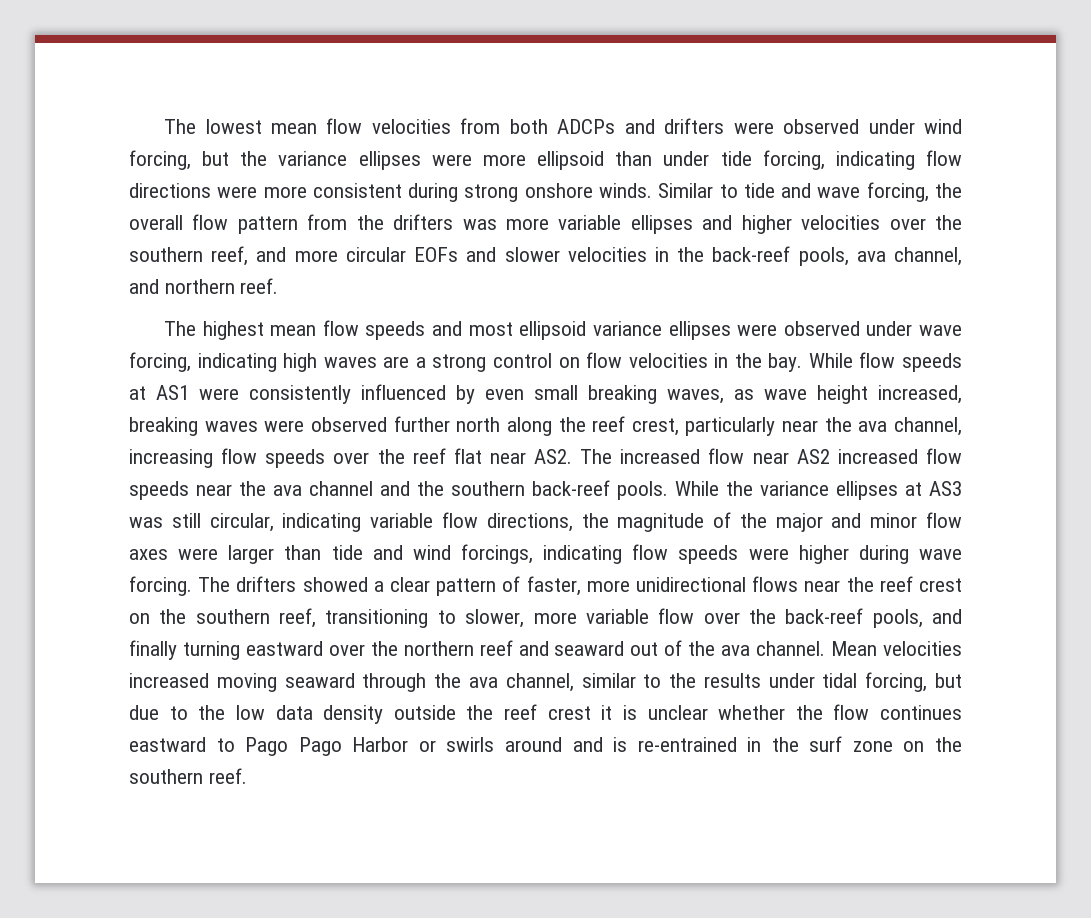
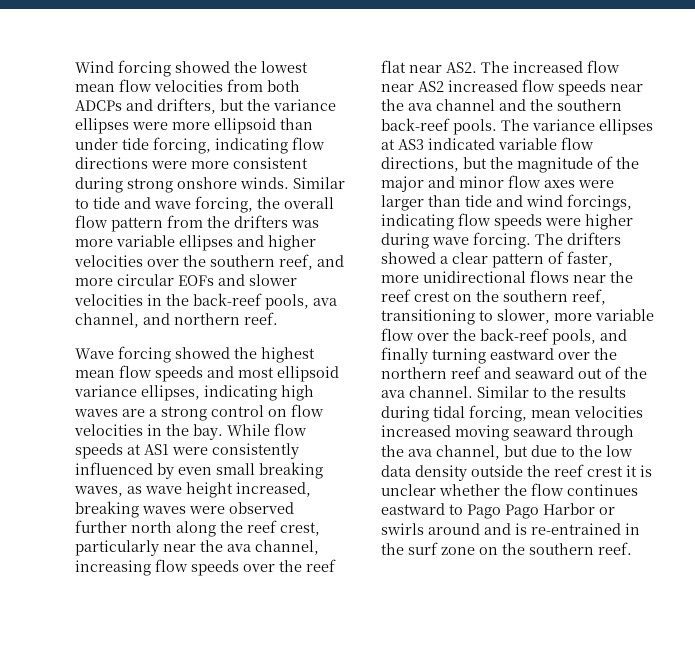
- The lowest mean flow velocities from both ADCPs and drifters were observed under wind forcing, but the variance ellipses were more ellipsoid than under tide forcing, indicating flow directions were more consistent during strong onshore winds.
+ Wind forcing showed the lowest mean flow velocities from both ADCPs and drifters, but the variance ellipses were more ellipsoid than under tide forcing, indicating flow directions were more consistent during strong onshore winds.
- The highest mean flow speeds and most ellipsoid variance ellipses were observed under wave forcing, indicating high waves are a strong control on flow velocities in the bay.
+ Wave forcing showed the highest mean flow speeds and most ellipsoid variance ellipses, indicating high waves are a strong control on flow velocities in the bay.
- While the variance ellipses at AS3 was still circular, indicating variable flow directions, the magnitude of the major and minor flow axes were larger than tide and wind forcings, indicating flow speeds were higher during wave forcing.
+ The variance ellipses at AS3 indicated variable flow directions, but the magnitude of the major and minor flow axes were larger than tide and wind forcings, indicating flow speeds were higher during wave forcing.
- Mean velocities increased moving seaward through the ava channel, similar to the results under tidal forcing, but due to the low data density outside the reef crest it is unclear whether the flow continues eastward to Pago Pago Harbor or swirls around and is re-entrained in the surf zone on the southern reef.
+ Similar to the results during tidal forcing, mean velocities increased moving seaward through the ava channel, but due to the low data density outside the reef crest it is unclear whether the flow continues eastward to Pago Pago Harbor or swirls around and is re-entrained in the surf zone on the southern reef.

